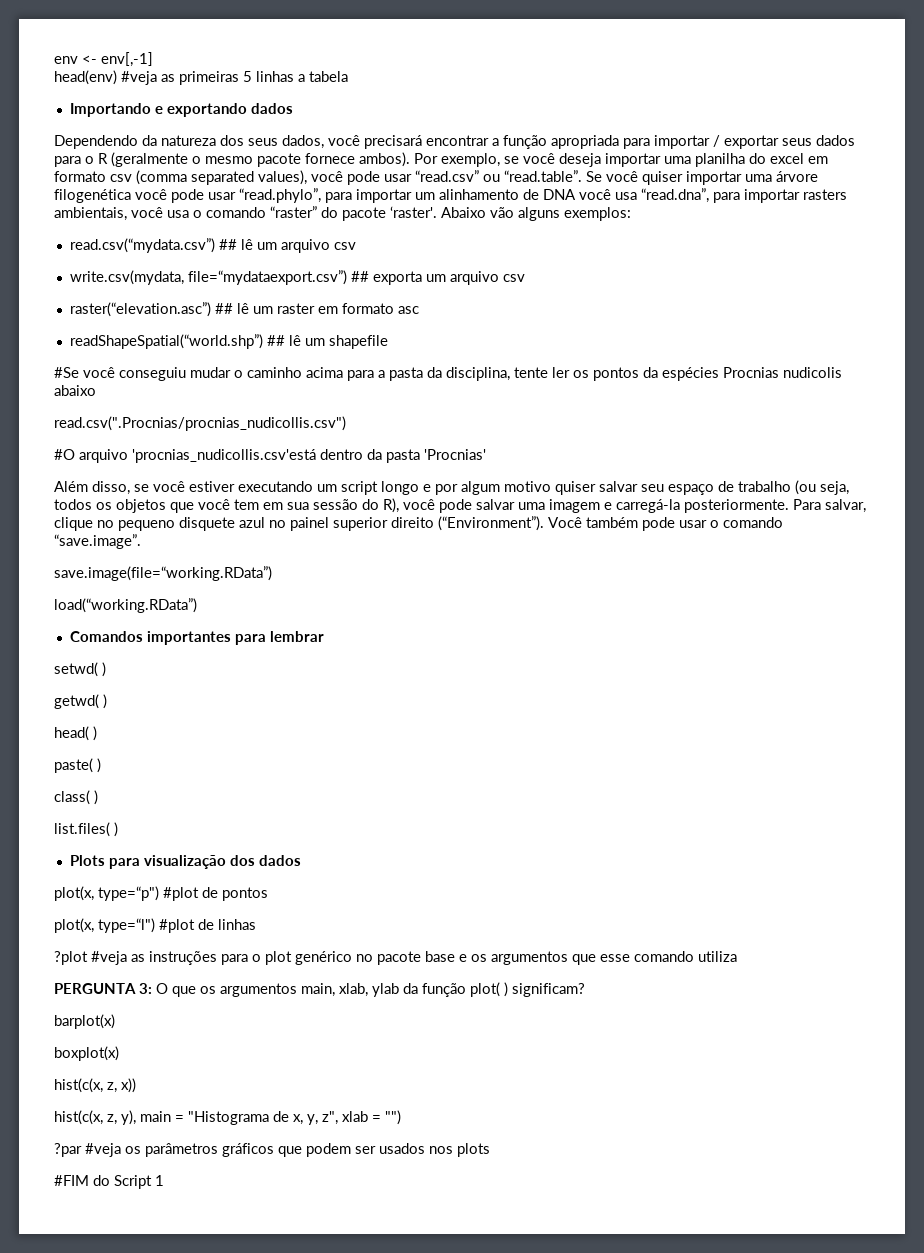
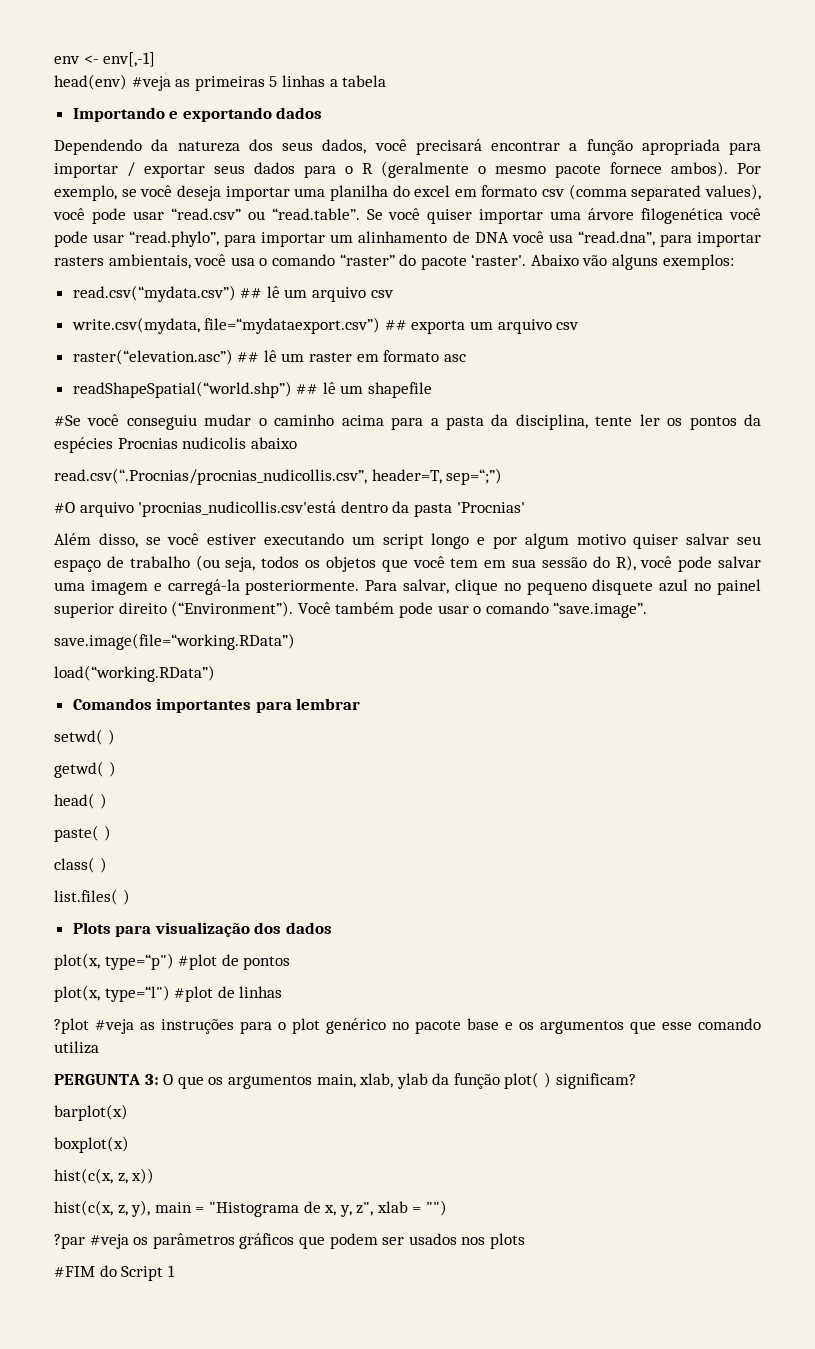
- read.csv(".Procnias/procnias_nudicollis.csv")
+ read.csv(“.Procnias/procnias_nudicollis.csv”, header=T, sep=“;”)

